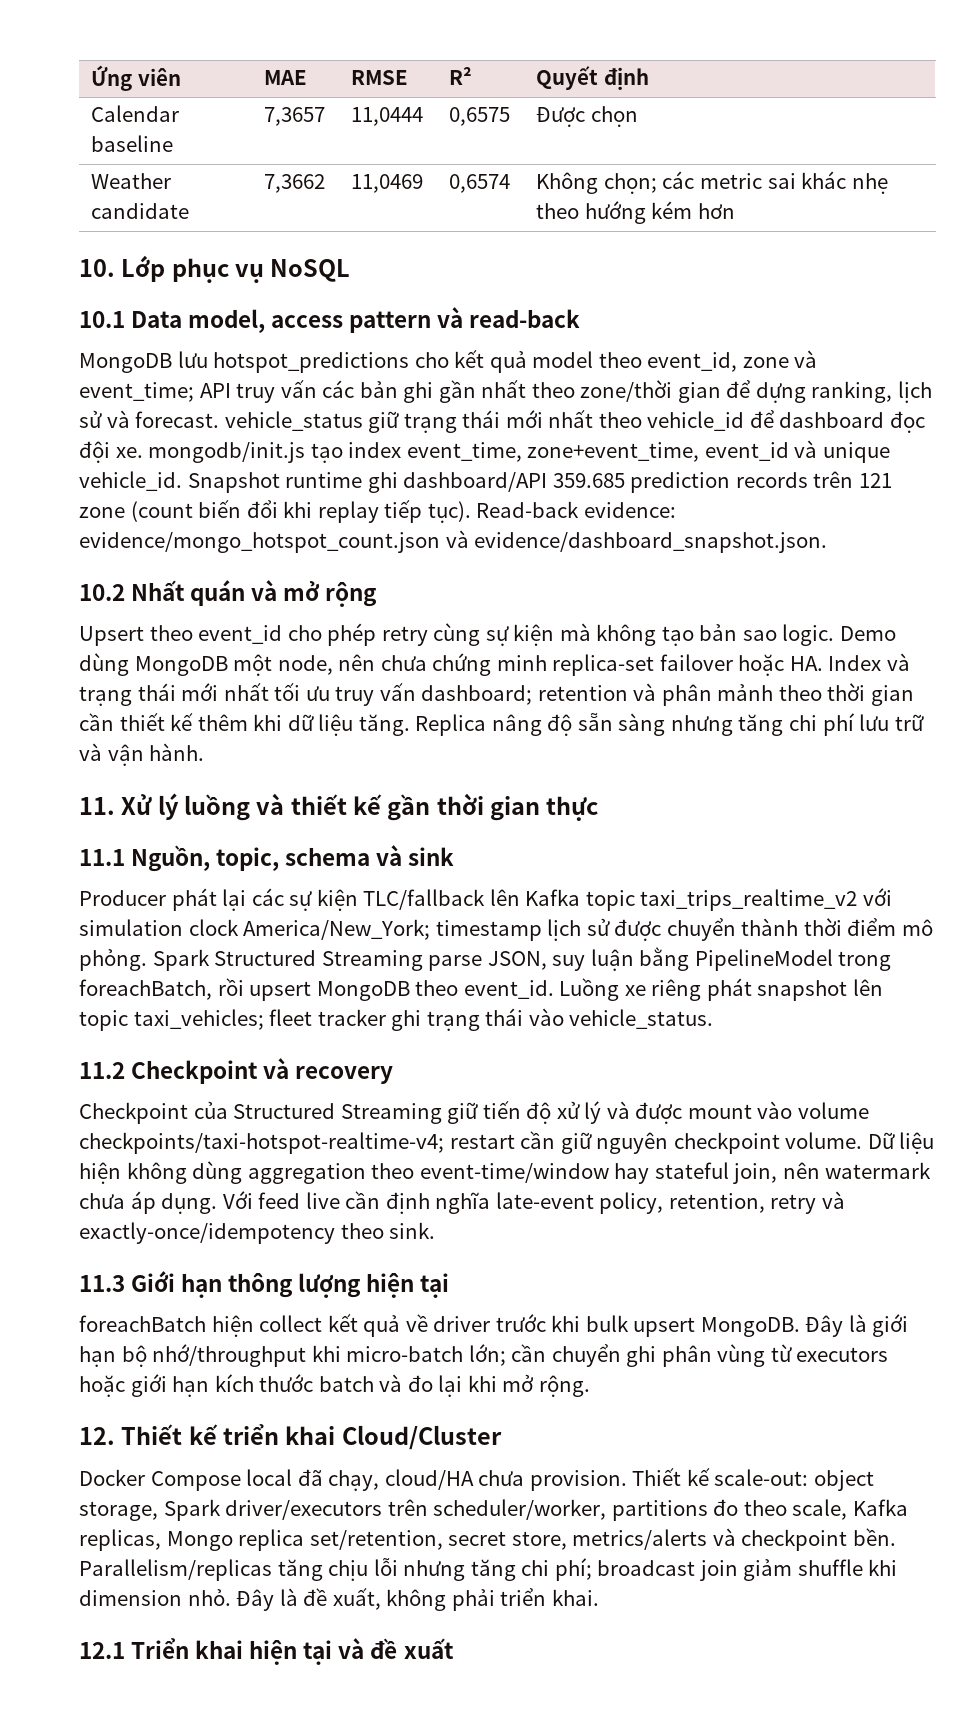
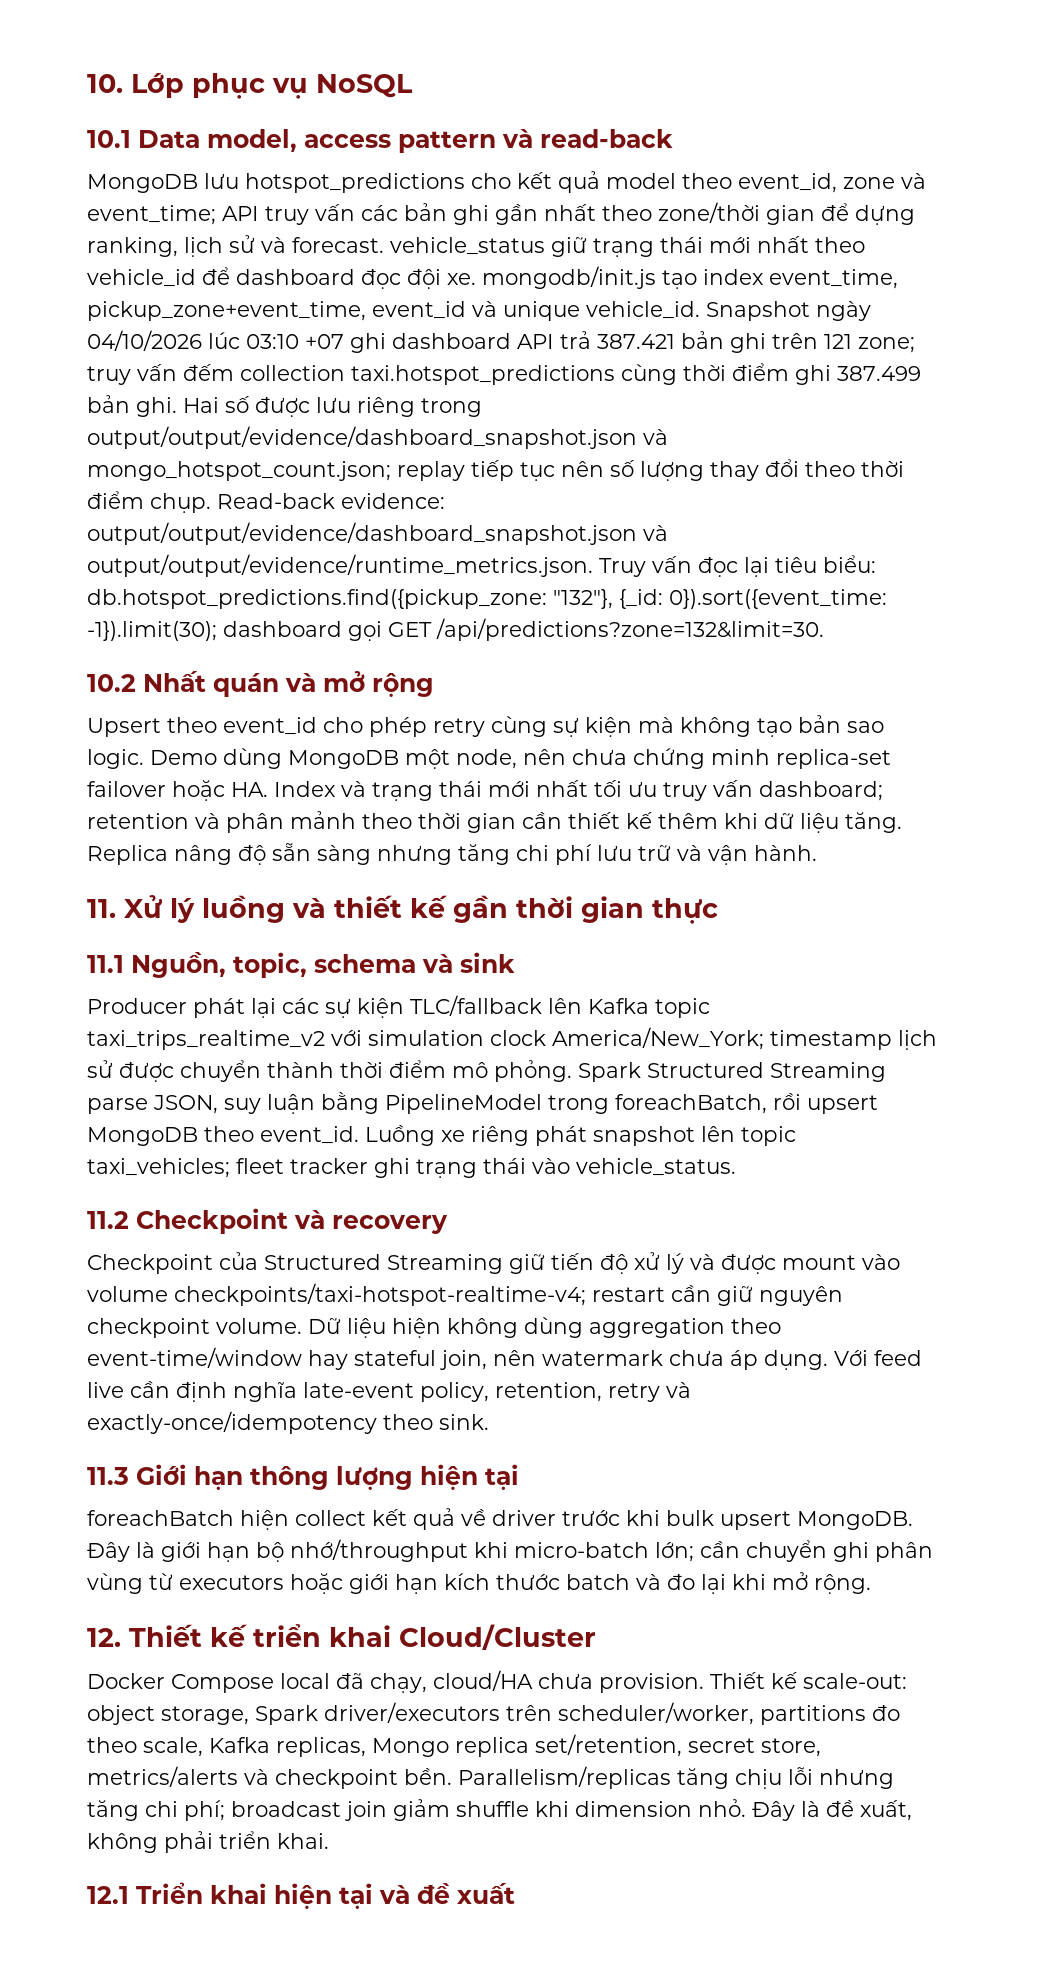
- Ứng viên | MAE | RMSE | R² | Quyết định
- Calendar baseline | 7,3657 | 11,0444 | 0,6575 | Được chọn
- Weather candidate | 7,3662 | 11,0469 | 0,6574 | Không chọn; các metric sai khác nhẹ theo hướng kém hơn
- MongoDB lưu hotspot_predictions cho kết quả model theo event_id, zone và event_time; API truy vấn các bản ghi gần nhất theo zone/thời gian để dựng ranking, lịch sử và forecast. vehicle_status giữ trạng thái mới nhất theo vehicle_id để dashboard đọc đội xe. mongodb/init.js tạo index event_time, zone+event_time, event_id và unique vehicle_id.
+ MongoDB lưu hotspot_predictions cho kết quả model theo event_id, zone và event_time; API truy vấn các bản ghi gần nhất theo zone/thời gian để dựng ranking, lịch sử và forecast. vehicle_status giữ trạng thái mới nhất theo vehicle_id để dashboard đọc đội xe. mongodb/init.js tạo index event_time, pickup_zone+event_time, event_id và unique vehicle_id.
- Snapshot runtime ghi dashboard/API 359.685 prediction records trên 121 zone (count biến đổi khi replay tiếp tục). Read-back evidence: evidence/mongo_hotspot_count.json và evidence/dashboard_snapshot.json.
+ Snapshot ngày 04/10/2026 lúc 03:10 +07 ghi dashboard API trả 387.421 bản ghi trên 121 zone; truy vấn đếm collection taxi.hotspot_predictions cùng thời điểm ghi 387.499 bản ghi. Hai số được lưu riêng trong output/output/evidence/dashboard_snapshot.json và mongo_hotspot_count.json; replay tiếp tục nên số lượng thay đổi theo thời điểm chụp. Read-back evidence: output/output/evidence/dashboard_snapshot.json và output/output/evidence/runtime_metrics.json. Truy vấn đọc lại tiêu biểu: db.hotspot_predictions.find({pickup_zone: "132"}, {_id: 0}).sort({event_time: -1}).limit(30); dashboard gọi GET /api/predictions?zone=132&limit=30.

